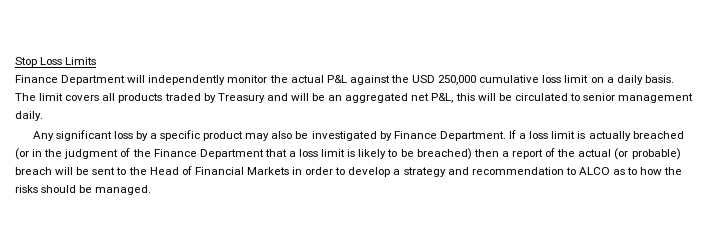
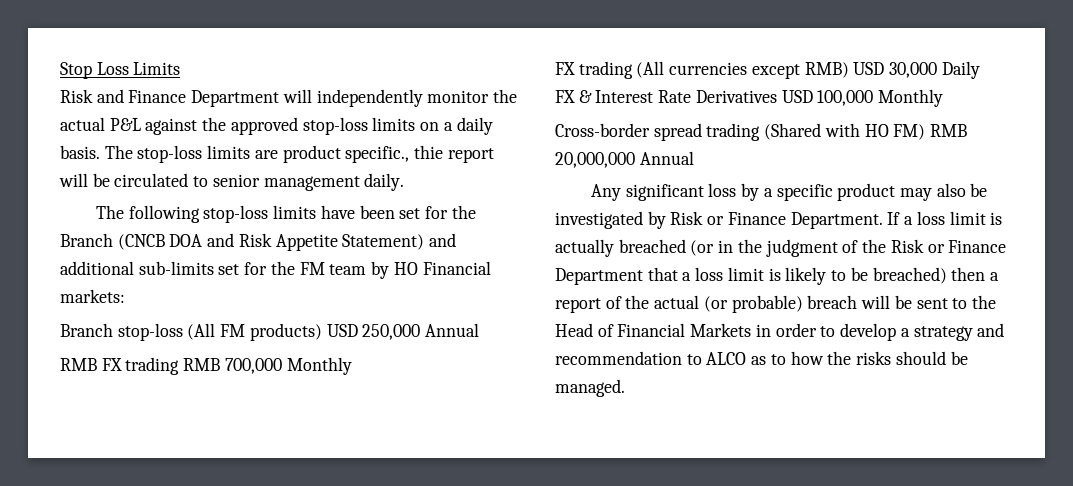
- Finance Department will independently monitor the actual P&L against the USD 250,000 cumulative loss limit on a daily basis.
+ Risk and Finance Department will independently monitor the actual P&L against the approved stop-loss limits on a daily basis.
- The limit covers all products traded by Treasury and will be an aggregated net P&L, this will be circulated to senior management daily.
+ The stop-loss limits are product specific., thie report will be circulated to senior management daily.
+ The following stop-loss limits have been set for the Branch (CNCB DOA and Risk Appetite Statement) and additional sub-limits set for the FM team by HO Financial markets:
+ Branch stop-loss (All FM products) USD 250,000 Annual
+ RMB FX trading RMB 700,000 Monthly
+ FX trading (All currencies except RMB) USD 30,000 Daily
+ FX & Interest Rate Derivatives USD 100,000 Monthly
+ Cross-border spread trading (Shared with HO FM) RMB 20,000,000 Annual
- Any significant loss by a specific product may also be investigated by Finance Department.
+ Any significant loss by a specific product may also be investigated by Risk or Finance Department.
- If a loss limit is actually breached (or in the judgment of the Finance Department that a loss limit is likely to be breached) then a report of the actual (or probable) breach will be sent to the Head of Financial Markets in order to develop a strategy and recommendation to ALCO as to how the risks should be managed.
+ If a loss limit is actually breached (or in the judgment of the Risk or Finance Department that a loss limit is likely to be breached) then a report of the actual (or probable) breach will be sent to the Head of Financial Markets in order to develop a strategy and recommendation to ALCO as to how the risks should be managed.

